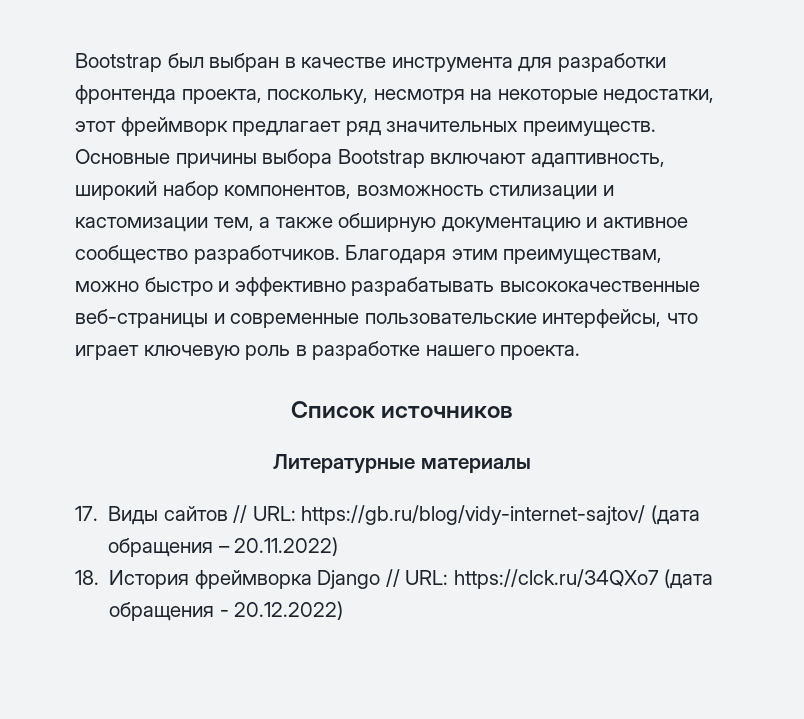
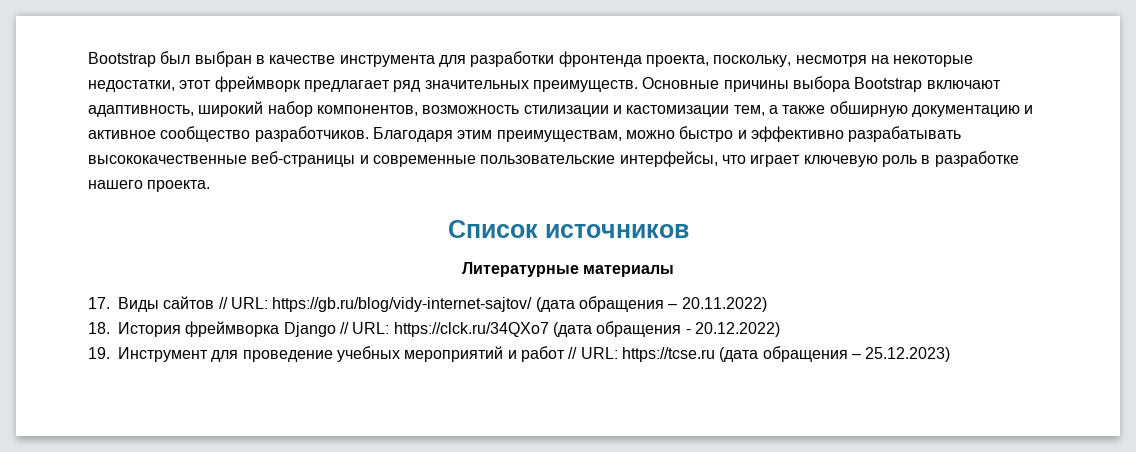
+ 19. Инструмент для проведение учебных мероприятий и работ // URL: https://tcse.ru (дата обращения – 25.12.2023)

